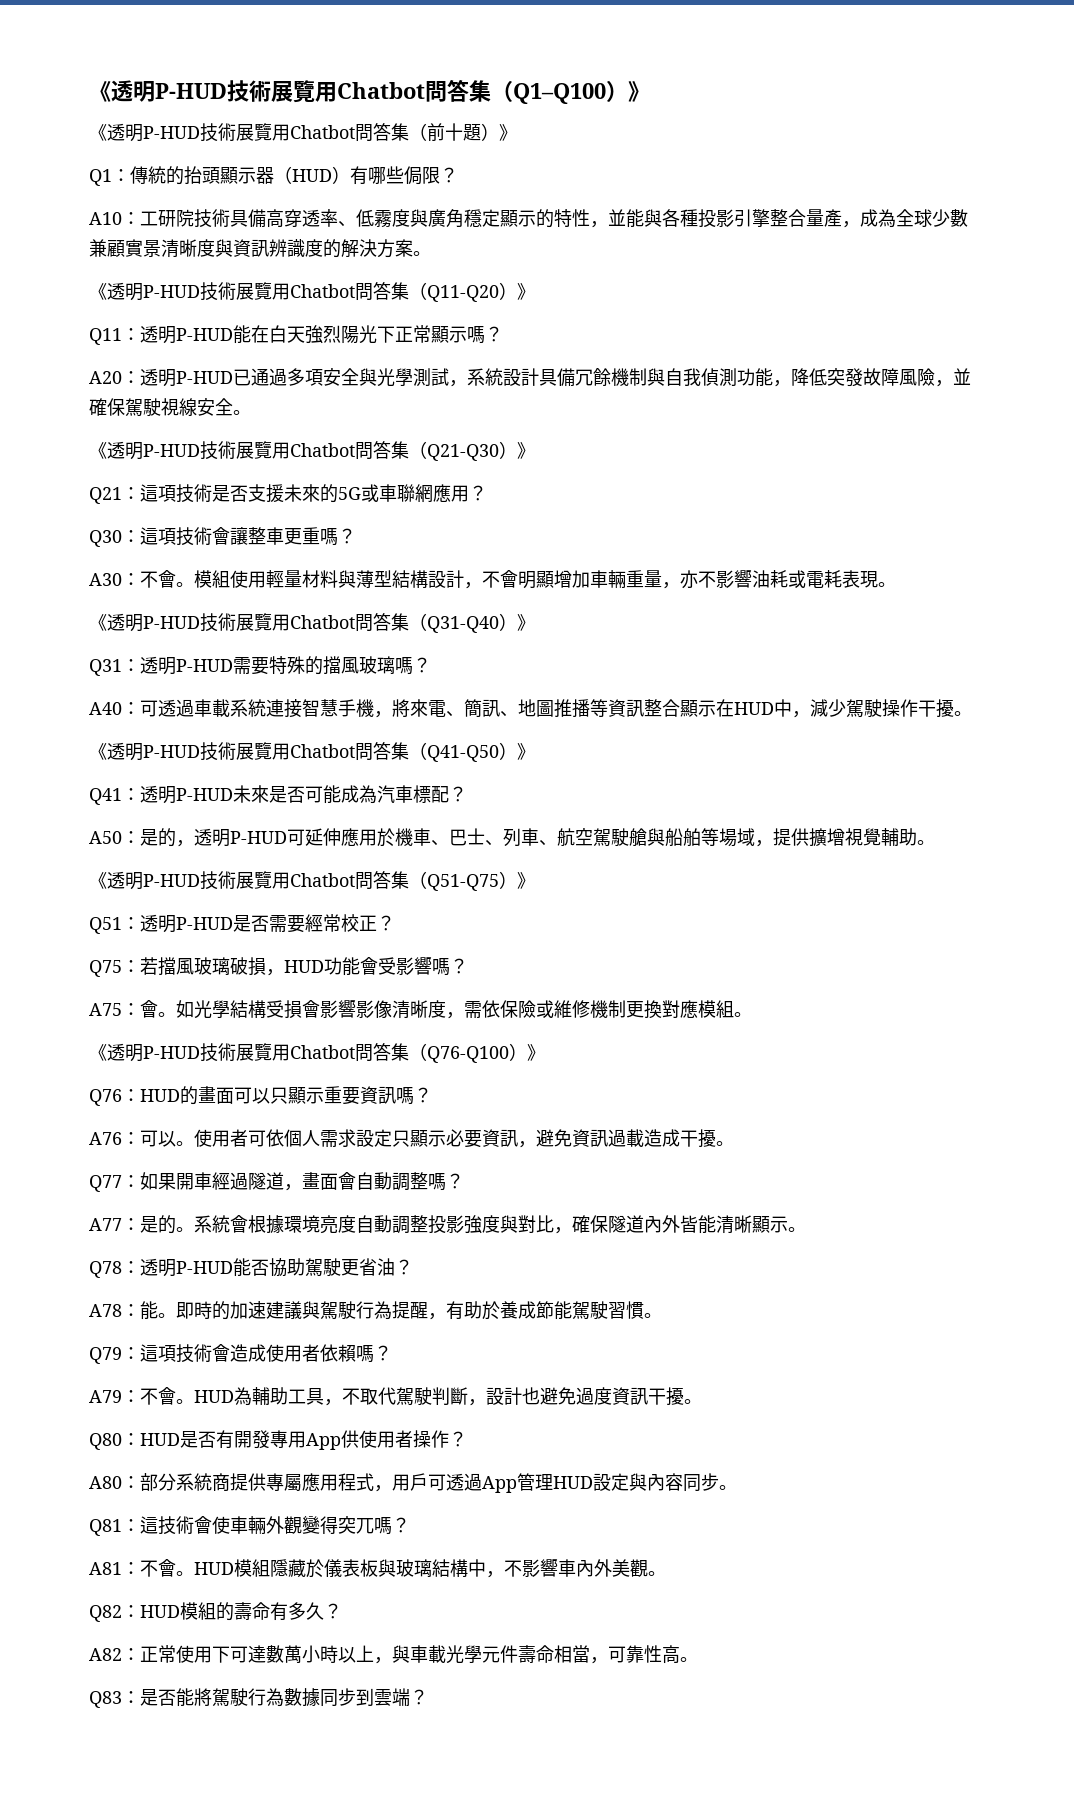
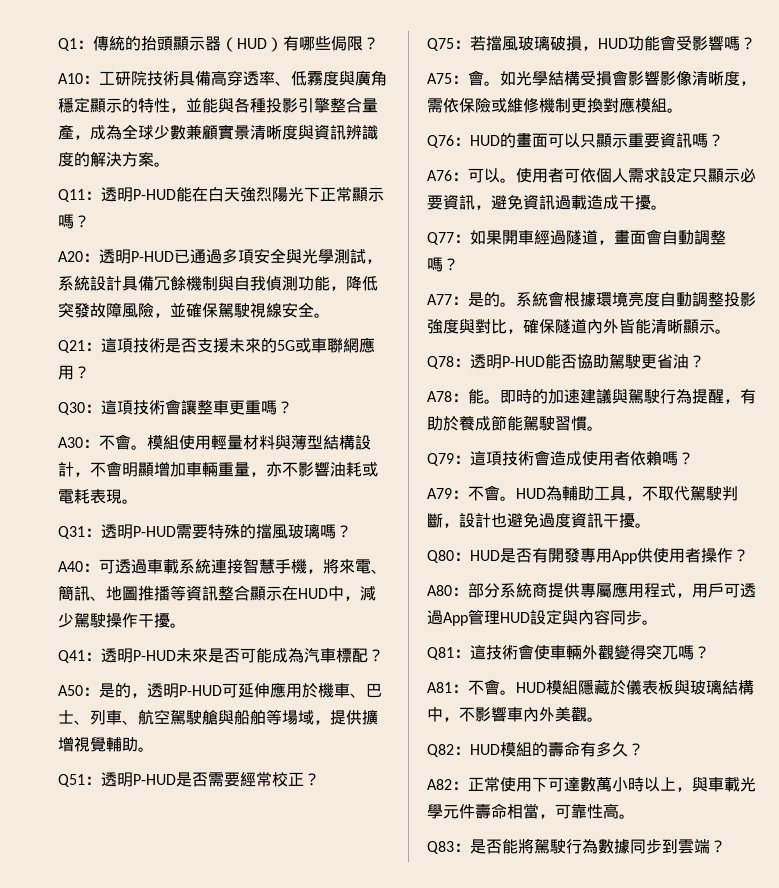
- 《透明P-HUD技術展覽用Chatbot問答集（Q1–Q100）》
- 《透明P-HUD技術展覽用Chatbot問答集（前十題）》
- 《透明P-HUD技術展覽用Chatbot問答集（Q11-Q20）》
- 《透明P-HUD技術展覽用Chatbot問答集（Q21-Q30）》
- 《透明P-HUD技術展覽用Chatbot問答集（Q31-Q40）》
- 《透明P-HUD技術展覽用Chatbot問答集（Q41-Q50）》
- 《透明P-HUD技術展覽用Chatbot問答集（Q51-Q75）》
- 《透明P-HUD技術展覽用Chatbot問答集（Q76-Q100）》

